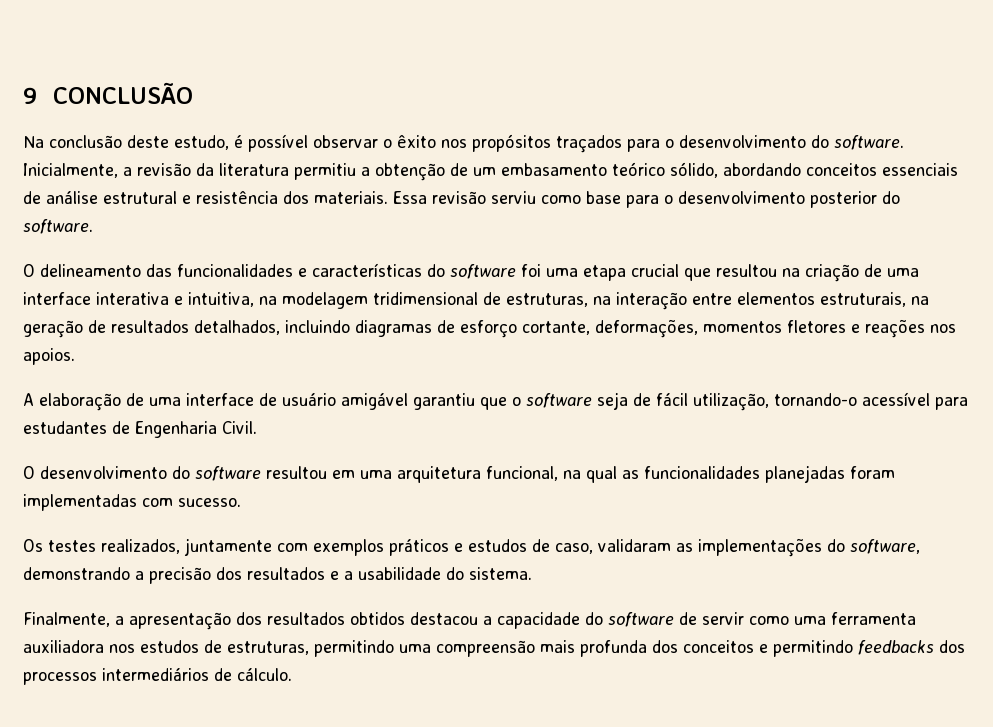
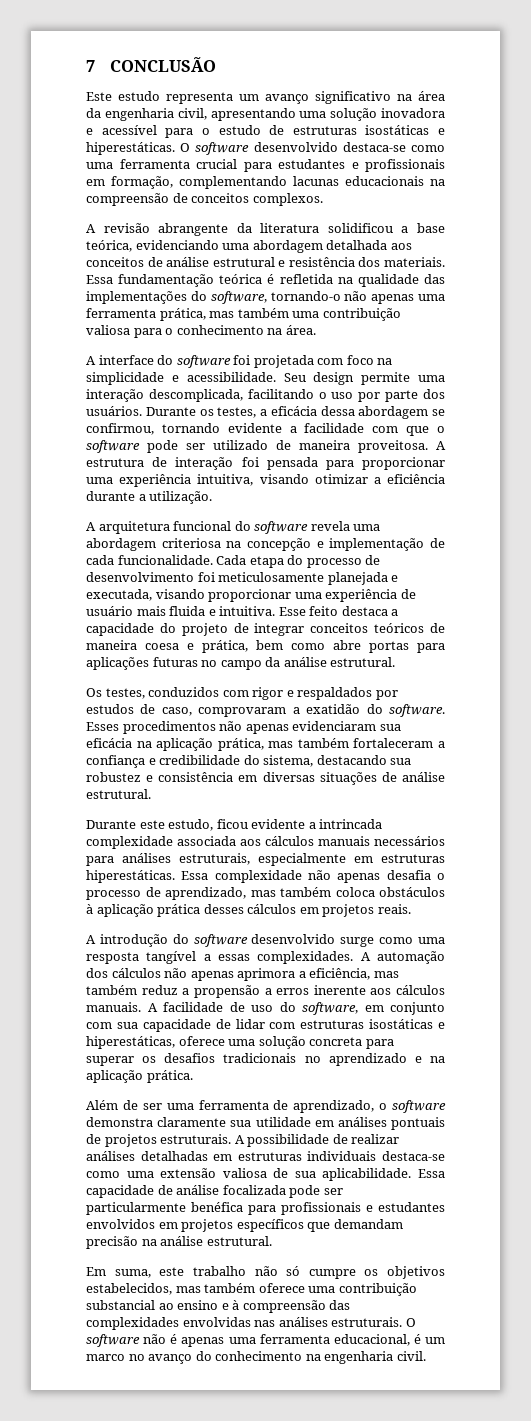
- 9 CONCLUSÃO
+ 7 CONCLUSÃO
- Na conclusão deste estudo, é possível observar o êxito nos propósitos traçados para o desenvolvimento do software. Inicialmente, a revisão da literatura permitiu a obtenção de um embasamento teórico sólido, abordando conceitos essenciais de análise estrutural e resistência dos materiais.
+ Este estudo representa um avanço significativo na área da engenharia civil, apresentando uma solução inovadora e acessível para o estudo de estruturas isostáticas e hiperestáticas. O software desenvolvido destaca-se como uma ferramenta crucial para estudantes e profissionais em formação, complementando lacunas educacionais na compreensão de conceitos complexos.
+ A revisão abrangente da literatura solidificou a base teórica, evidenciando uma abordagem detalhada aos conceitos de análise estrutural e resistência dos materiais.
- Essa revisão serviu como base para o desenvolvimento posterior do software.
- O delineamento das funcionalidades e características do software foi uma etapa crucial que resultou na criação de uma interface interativa e intuitiva, na modelagem tridimensional de estruturas, na interação entre elementos estruturais, na geração de resultados detalhados, incluindo diagramas de esforço cortante, deformações, momentos fletores e reações nos apoios.
- A elaboração de uma interface de usuário amigável garantiu que o software seja de fácil utilização, tornando-o acessível para estudantes de Engenharia Civil.
- O desenvolvimento do software resultou em uma arquitetura funcional, na qual as funcionalidades planejadas foram implementadas com sucesso.
- Os testes realizados, juntamente com exemplos práticos e estudos de caso, validaram as implementações do software, demonstrando a precisão dos resultados e a usabilidade do sistema.
- Finalmente, a apresentação dos resultados obtidos destacou a capacidade do software de servir como uma ferramenta auxiliadora nos estudos de estruturas, permitindo uma compreensão mais profunda dos conceitos e permitindo feedbacks dos processos intermediários de cálculo.
+ Essa fundamentação teórica é refletida na qualidade das implementações do software, tornando-o não apenas uma ferramenta prática, mas também uma contribuição valiosa para o conhecimento na área.
+ A interface do software foi projetada com foco na simplicidade e acessibilidade. Seu design permite uma interação descomplicada, facilitando o uso por parte dos usuários. Durante os testes, a eficácia dessa abordagem se confirmou, tornando evidente a facilidade com que o software pode ser utilizado de maneira proveitosa. A estrutura de interação foi pensada para proporcionar uma experiência intuitiva, visando otimizar a eficiência durante a utilização.
+ A arquitetura funcional do software revela uma abordagem criteriosa na concepção e implementação de cada funcionalidade. Cada etapa do processo de desenvolvimento foi meticulosamente planejada e executada, visando proporcionar uma experiência de usuário mais fluida e intuitiva. Esse feito destaca a capacidade do projeto de integrar conceitos teóricos de maneira coesa e prática, bem como abre portas para aplicações futuras no campo da análise estrutural.
+ Os testes, conduzidos com rigor e respaldados por estudos de caso, comprovaram a exatidão do software. Esses procedimentos não apenas evidenciaram sua eficácia na aplicação prática, mas também fortaleceram a confiança e credibilidade do sistema, destacando sua robustez e consistência em diversas situações de análise estrutural.
+ Durante este estudo, ficou evidente a intrincada complexidade associada aos cálculos manuais necessários para análises estruturais, especialmente em estruturas hiperestáticas. Essa complexidade não apenas desafia o processo de aprendizado, mas também coloca obstáculos à aplicação prática desses cálculos em projetos reais.
+ A introdução do software desenvolvido surge como uma resposta tangível a essas complexidades. A automação dos cálculos não apenas aprimora a eficiência, mas também reduz a propensão a erros inerente aos cálculos manuais. A facilidade de uso do software, em conjunto com sua capacidade de lidar com estruturas isostáticas e hiperestáticas, oferece uma solução concreta para superar os desafios tradicionais no aprendizado e na aplicação prática.
+ Além de ser uma ferramenta de aprendizado, o software demonstra claramente sua utilidade em análises pontuais de projetos estruturais. A possibilidade de realizar análises detalhadas em estruturas individuais destaca-se como uma extensão valiosa de sua aplicabilidade. Essa capacidade de análise focalizada pode ser particularmente benéfica para profissionais e estudantes envolvidos em projetos específicos que demandam precisão na análise estrutural.
+ Em suma, este trabalho não só cumpre os objetivos estabelecidos, mas também oferece uma contribuição substancial ao ensino e à compreensão das complexidades envolvidas nas análises estruturais. O software não é apenas uma ferramenta educacional, é um marco no avanço do conhecimento na engenharia civil.

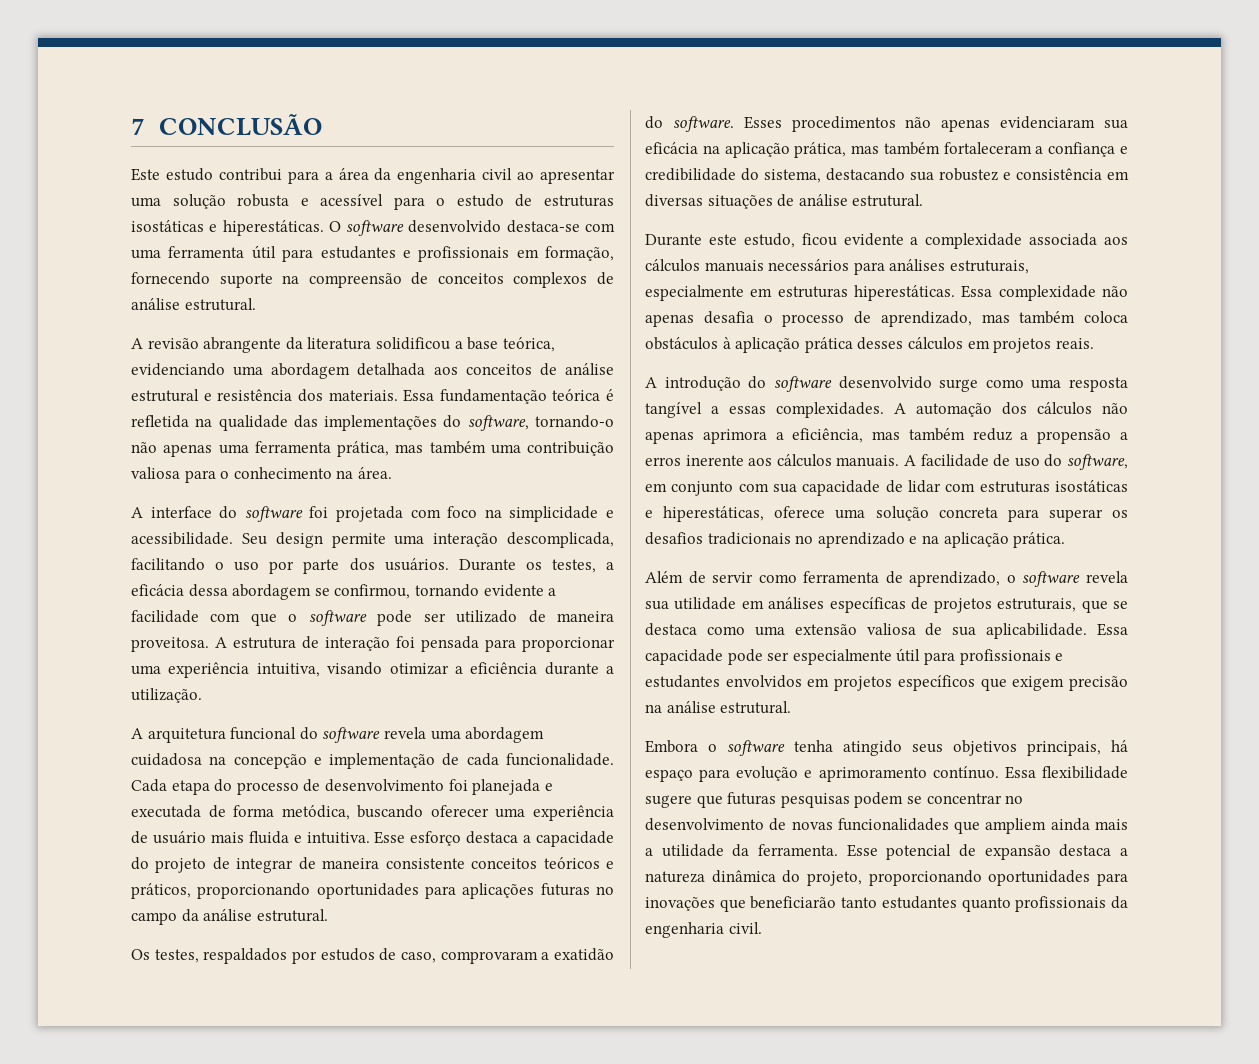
- Este estudo representa um avanço significativo na área da engenharia civil, apresentando uma solução inovadora e acessível para o estudo de estruturas isostáticas e hiperestáticas.
+ Este estudo contribui para a área da engenharia civil ao apresentar uma solução robusta e acessível para o estudo de estruturas isostáticas e hiperestáticas.
- O software desenvolvido destaca-se como uma ferramenta crucial para estudantes e profissionais em formação, complementando lacunas educacionais na compreensão de conceitos complexos.
+ O software desenvolvido destaca-se com uma ferramenta útil para estudantes e profissionais em formação, fornecendo suporte na compreensão de conceitos complexos de análise estrutural.
- A arquitetura funcional do software revela uma abordagem criteriosa na concepção e implementação de cada funcionalidade.
+ A arquitetura funcional do software revela uma abordagem cuidadosa na concepção e implementação de cada funcionalidade.
- Cada etapa do processo de desenvolvimento foi meticulosamente planejada e executada, visando proporcionar uma experiência de usuário mais fluida e intuitiva.
+ Cada etapa do processo de desenvolvimento foi planejada e executada de forma metódica, buscando oferecer uma experiência de usuário mais fluida e intuitiva.
- Esse feito destaca a capacidade do projeto de integrar conceitos teóricos de maneira coesa e prática, bem como abre portas para aplicações futuras no campo da análise estrutural.
+ Esse esforço destaca a capacidade do projeto de integrar de maneira consistente conceitos teóricos e práticos, proporcionando oportunidades para aplicações futuras no campo da análise estrutural.
- Os testes, conduzidos com rigor e respaldados por estudos de caso, comprovaram a exatidão do software.
+ Os testes, respaldados por estudos de caso, comprovaram a exatidão do software.
- Durante este estudo, ficou evidente a intrincada complexidade associada aos cálculos manuais necessários para análises estruturais, especialmente em estruturas hiperestáticas.
+ Durante este estudo, ficou evidente a complexidade associada aos cálculos manuais necessários para análises estruturais, especialmente em estruturas hiperestáticas.
- Além de ser uma ferramenta de aprendizado, o software demonstra claramente sua utilidade em análises pontuais de projetos estruturais. A possibilidade de realizar análises detalhadas em estruturas individuais destaca-se como uma extensão valiosa de sua aplicabilidade.
+ Além de servir como ferramenta de aprendizado, o software revela sua utilidade em análises específicas de projetos estruturais, que se destaca como uma extensão valiosa de sua aplicabilidade.
- Essa capacidade de análise focalizada pode ser particularmente benéfica para profissionais e estudantes envolvidos em projetos específicos que demandam precisão na análise estrutural.
+ Essa capacidade pode ser especialmente útil para profissionais e estudantes envolvidos em projetos específicos que exigem precisão na análise estrutural.
- Em suma, este trabalho não só cumpre os objetivos estabelecidos, mas também oferece uma contribuição substancial ao ensino e à compreensão das complexidades envolvidas nas análises estruturais. O software não é apenas uma ferramenta educacional, é um marco no avanço do conhecimento na engenharia civil.
+ Embora o software tenha atingido seus objetivos principais, há espaço para evolução e aprimoramento contínuo. Essa flexibilidade sugere que futuras pesquisas podem se concentrar no desenvolvimento de novas funcionalidades que ampliem ainda mais a utilidade da ferramenta. Esse potencial de expansão destaca a natureza dinâmica do projeto, proporcionando oportunidades para inovações que beneficiarão tanto estudantes quanto profissionais da engenharia civil.

